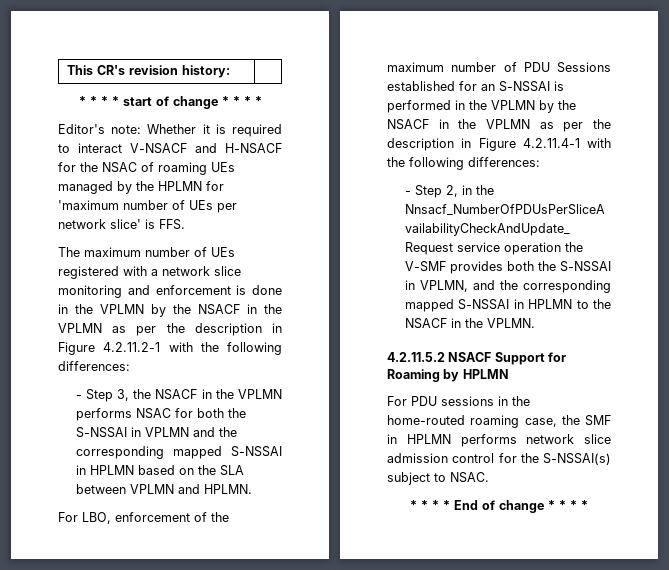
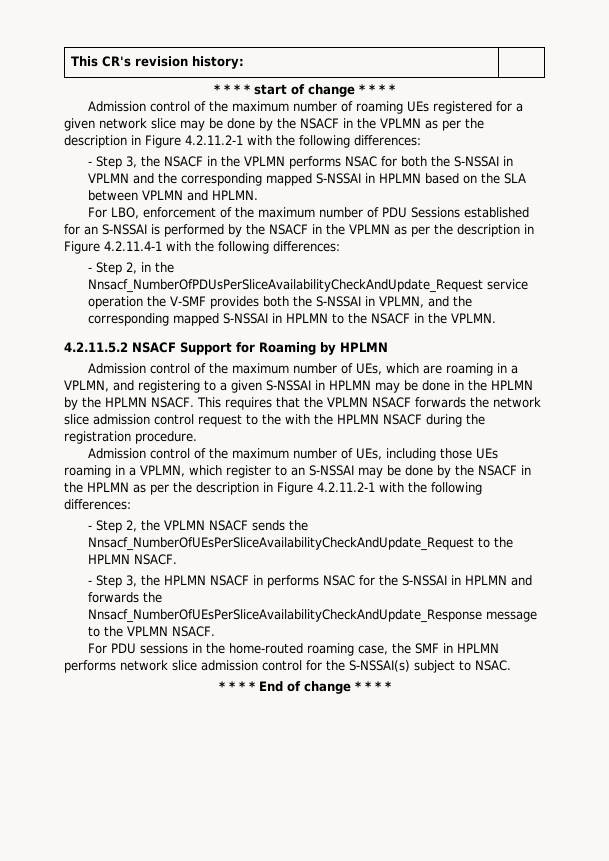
- Editor's note: Whether it is required to interact V-NSACF and H-NSACF for the NSAC of roaming UEs managed by the HPLMN for 'maximum number of UEs per network slice' is FFS.
- The maximum number of UEs registered with a network slice monitoring and enforcement is done in the VPLMN by the NSACF in the VPLMN as per the description in Figure 4.2.11.2-1 with the following differences:
+ Admission control of the maximum number of roaming UEs registered for a given network slice may be done by the NSACF in the VPLMN as per the description in Figure 4.2.11.2-1 with the following differences:
- For LBO, enforcement of the maximum number of PDU Sessions established for an S-NSSAI is performed in the VPLMN by the NSACF in the VPLMN as per the description in Figure 4.2.11.4-1 with the following differences:
+ For LBO, enforcement of the maximum number of PDU Sessions established for an S-NSSAI is performed by the NSACF in the VPLMN as per the description in Figure 4.2.11.4-1 with the following differences:
+ Admission control of the maximum number of UEs, which are roaming in a VPLMN, and registering to a given S-NSSAI in HPLMN may be done in the HPLMN by the HPLMN NSACF. This requires that the VPLMN NSACF forwards the network slice admission control request to the with the HPLMN NSACF during the registration procedure.
+ Admission control of the maximum number of UEs, including those UEs roaming in a VPLMN, which register to an S-NSSAI may be done by the NSACF in the HPLMN as per the description in Figure 4.2.11.2-1 with the following differences:
+ - Step 2, the VPLMN NSACF sends the Nnsacf_NumberOfUEsPerSliceAvailabilityCheckAndUpdate_Request to the HPLMN NSACF.
+ - Step 3, the HPLMN NSACF in performs NSAC for the S-NSSAI in HPLMN and forwards the Nnsacf_NumberOfUEsPerSliceAvailabilityCheckAndUpdate_Response message to the VPLMN NSACF.

